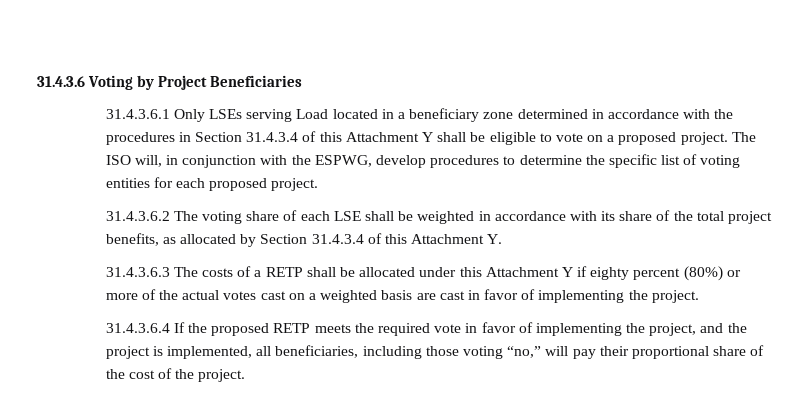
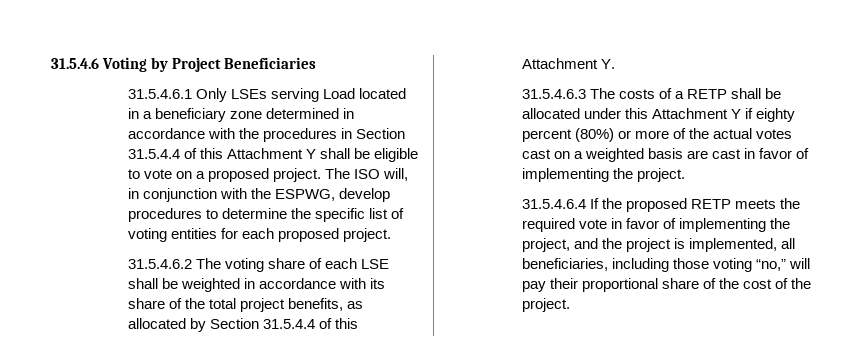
- 31.4.3.6 Voting by Project Beneficiaries
+ 31.5.4.6 Voting by Project Beneficiaries
- 31.4.3.6.1 Only LSEs serving Load located in a beneficiary zone determined in accordance with the procedures in Section 31.4.3.4 of this Attachment Y shall be eligible to vote on a proposed project.
+ 31.5.4.6.1 Only LSEs serving Load located in a beneficiary zone determined in accordance with the procedures in Section 31.5.4.4 of this Attachment Y shall be eligible to vote on a proposed project.
- 31.4.3.6.2 The voting share of each LSE shall be weighted in accordance with its share of the total project benefits, as allocated by Section 31.4.3.4 of this Attachment Y.
+ 31.5.4.6.2 The voting share of each LSE shall be weighted in accordance with its share of the total project benefits, as allocated by Section 31.5.4.4 of this Attachment Y.
- 31.4.3.6.3 The costs of a RETP shall be allocated under this Attachment Y if eighty percent (80%) or more of the actual votes cast on a weighted basis are cast in favor of implementing the project.
+ 31.5.4.6.3 The costs of a RETP shall be allocated under this Attachment Y if eighty percent (80%) or more of the actual votes cast on a weighted basis are cast in favor of implementing the project.
- 31.4.3.6.4 If the proposed RETP meets the required vote in favor of implementing the project, and the project is implemented, all beneficiaries, including those voting “no,” will pay their proportional share of the cost of the project.
+ 31.5.4.6.4 If the proposed RETP meets the required vote in favor of implementing the project, and the project is implemented, all beneficiaries, including those voting “no,” will pay their proportional share of the cost of the project.

